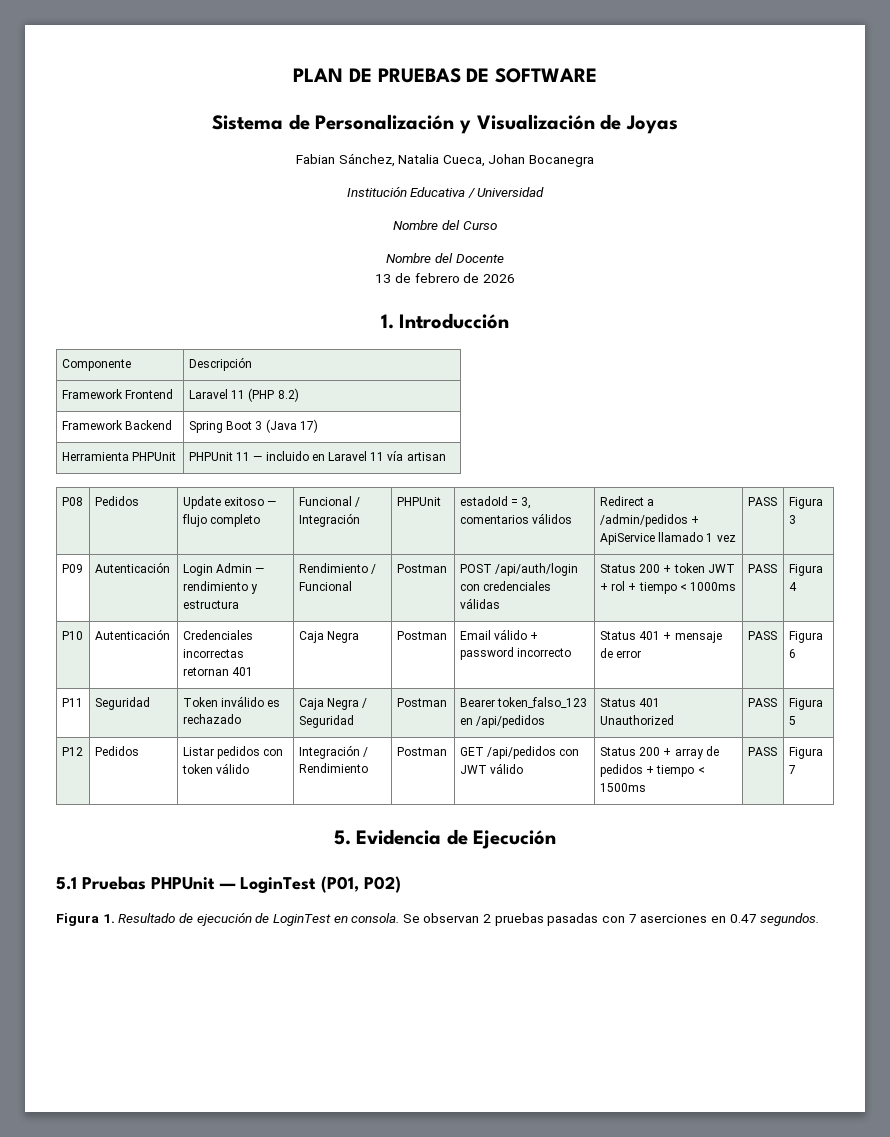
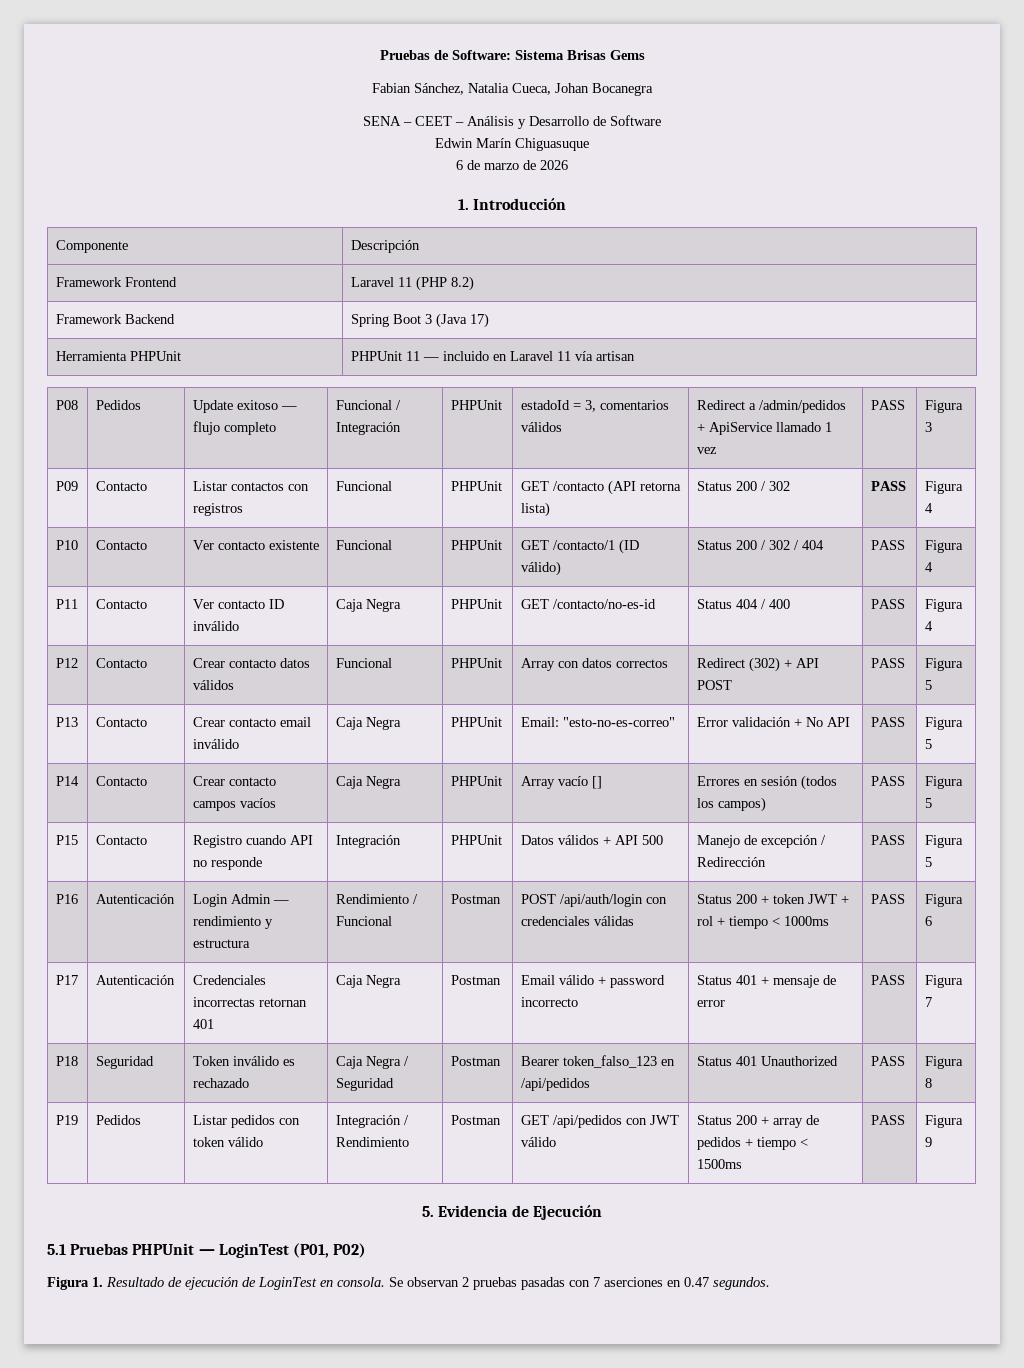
- PLAN DE PRUEBAS DE SOFTWARE
- Sistema de Personalización y Visualización de Joyas
+ Pruebas de Software: Sistema Brisas Gems
- Institución Educativa / Universidad
- Nombre del Curso
- Nombre del Docente
- 13 de febrero de 2026
+ SENA – CEET – Análisis y Desarrollo de Software
+ Edwin Marín Chiguasuque
+ 6 de marzo de 2026
- P09 | Autenticación | Login Admin — rendimiento y estructura | Rendimiento / Funcional | Postman | POST /api/auth/login con credenciales válidas | Status 200 + token JWT + rol + tiempo < 1000ms | PASS | Figura 4
- P10 | Autenticación | Credenciales incorrectas retornan 401 | Caja Negra | Postman | Email válido + password incorrecto | Status 401 + mensaje de error | PASS | Figura 6
- P11 | Seguridad | Token inválido es rechazado | Caja Negra / Seguridad | Postman | Bearer token_falso_123 en /api/pedidos | Status 401 Unauthorized | PASS | Figura 5
- P12 | Pedidos | Listar pedidos con token válido | Integración / Rendimiento | Postman | GET /api/pedidos con JWT válido | Status 200 + array de pedidos + tiempo < 1500ms | PASS | Figura 7
+ P09 | Contacto | Listar contactos con registros | Funcional | PHPUnit | GET /contacto (API retorna lista) | Status 200 / 302 | PASS | Figura 4
+ P10 | Contacto | Ver contacto existente | Funcional | PHPUnit | GET /contacto/1 (ID válido) | Status 200 / 302 / 404 | PASS | Figura 4
+ P11 | Contacto | Ver contacto ID inválido | Caja Negra | PHPUnit | GET /contacto/no-es-id | Status 404 / 400 | PASS | Figura 4
+ P12 | Contacto | Crear contacto datos válidos | Funcional | PHPUnit | Array con datos correctos | Redirect (302) + API POST | PASS | Figura 5
+ P13 | Contacto | Crear contacto email inválido | Caja Negra | PHPUnit | Email: "esto-no-es-correo" | Error validación + No API | PASS | Figura 5
+ P14 | Contacto | Crear contacto campos vacíos | Caja Negra | PHPUnit | Array vacío [] | Errores en sesión (todos los campos) | PASS | Figura 5
+ P15 | Contacto | Registro cuando API no responde | Integración | PHPUnit | Datos válidos + API 500 | Manejo de excepción / Redirección | PASS | Figura 5
+ P16 | Autenticación | Login Admin — rendimiento y estructura | Rendimiento / Funcional | Postman | POST /api/auth/login con credenciales válidas | Status 200 + token JWT + rol + tiempo < 1000ms | PASS | Figura 6
+ P17 | Autenticación | Credenciales incorrectas retornan 401 | Caja Negra | Postman | Email válido + password incorrecto | Status 401 + mensaje de error | PASS | Figura 7
+ P18 | Seguridad | Token inválido es rechazado | Caja Negra / Seguridad | Postman | Bearer token_falso_123 en /api/pedidos | Status 401 Unauthorized | PASS | Figura 8
+ P19 | Pedidos | Listar pedidos con token válido | Integración / Rendimiento | Postman | GET /api/pedidos con JWT válido | Status 200 + array de pedidos + tiempo < 1500ms | PASS | Figura 9

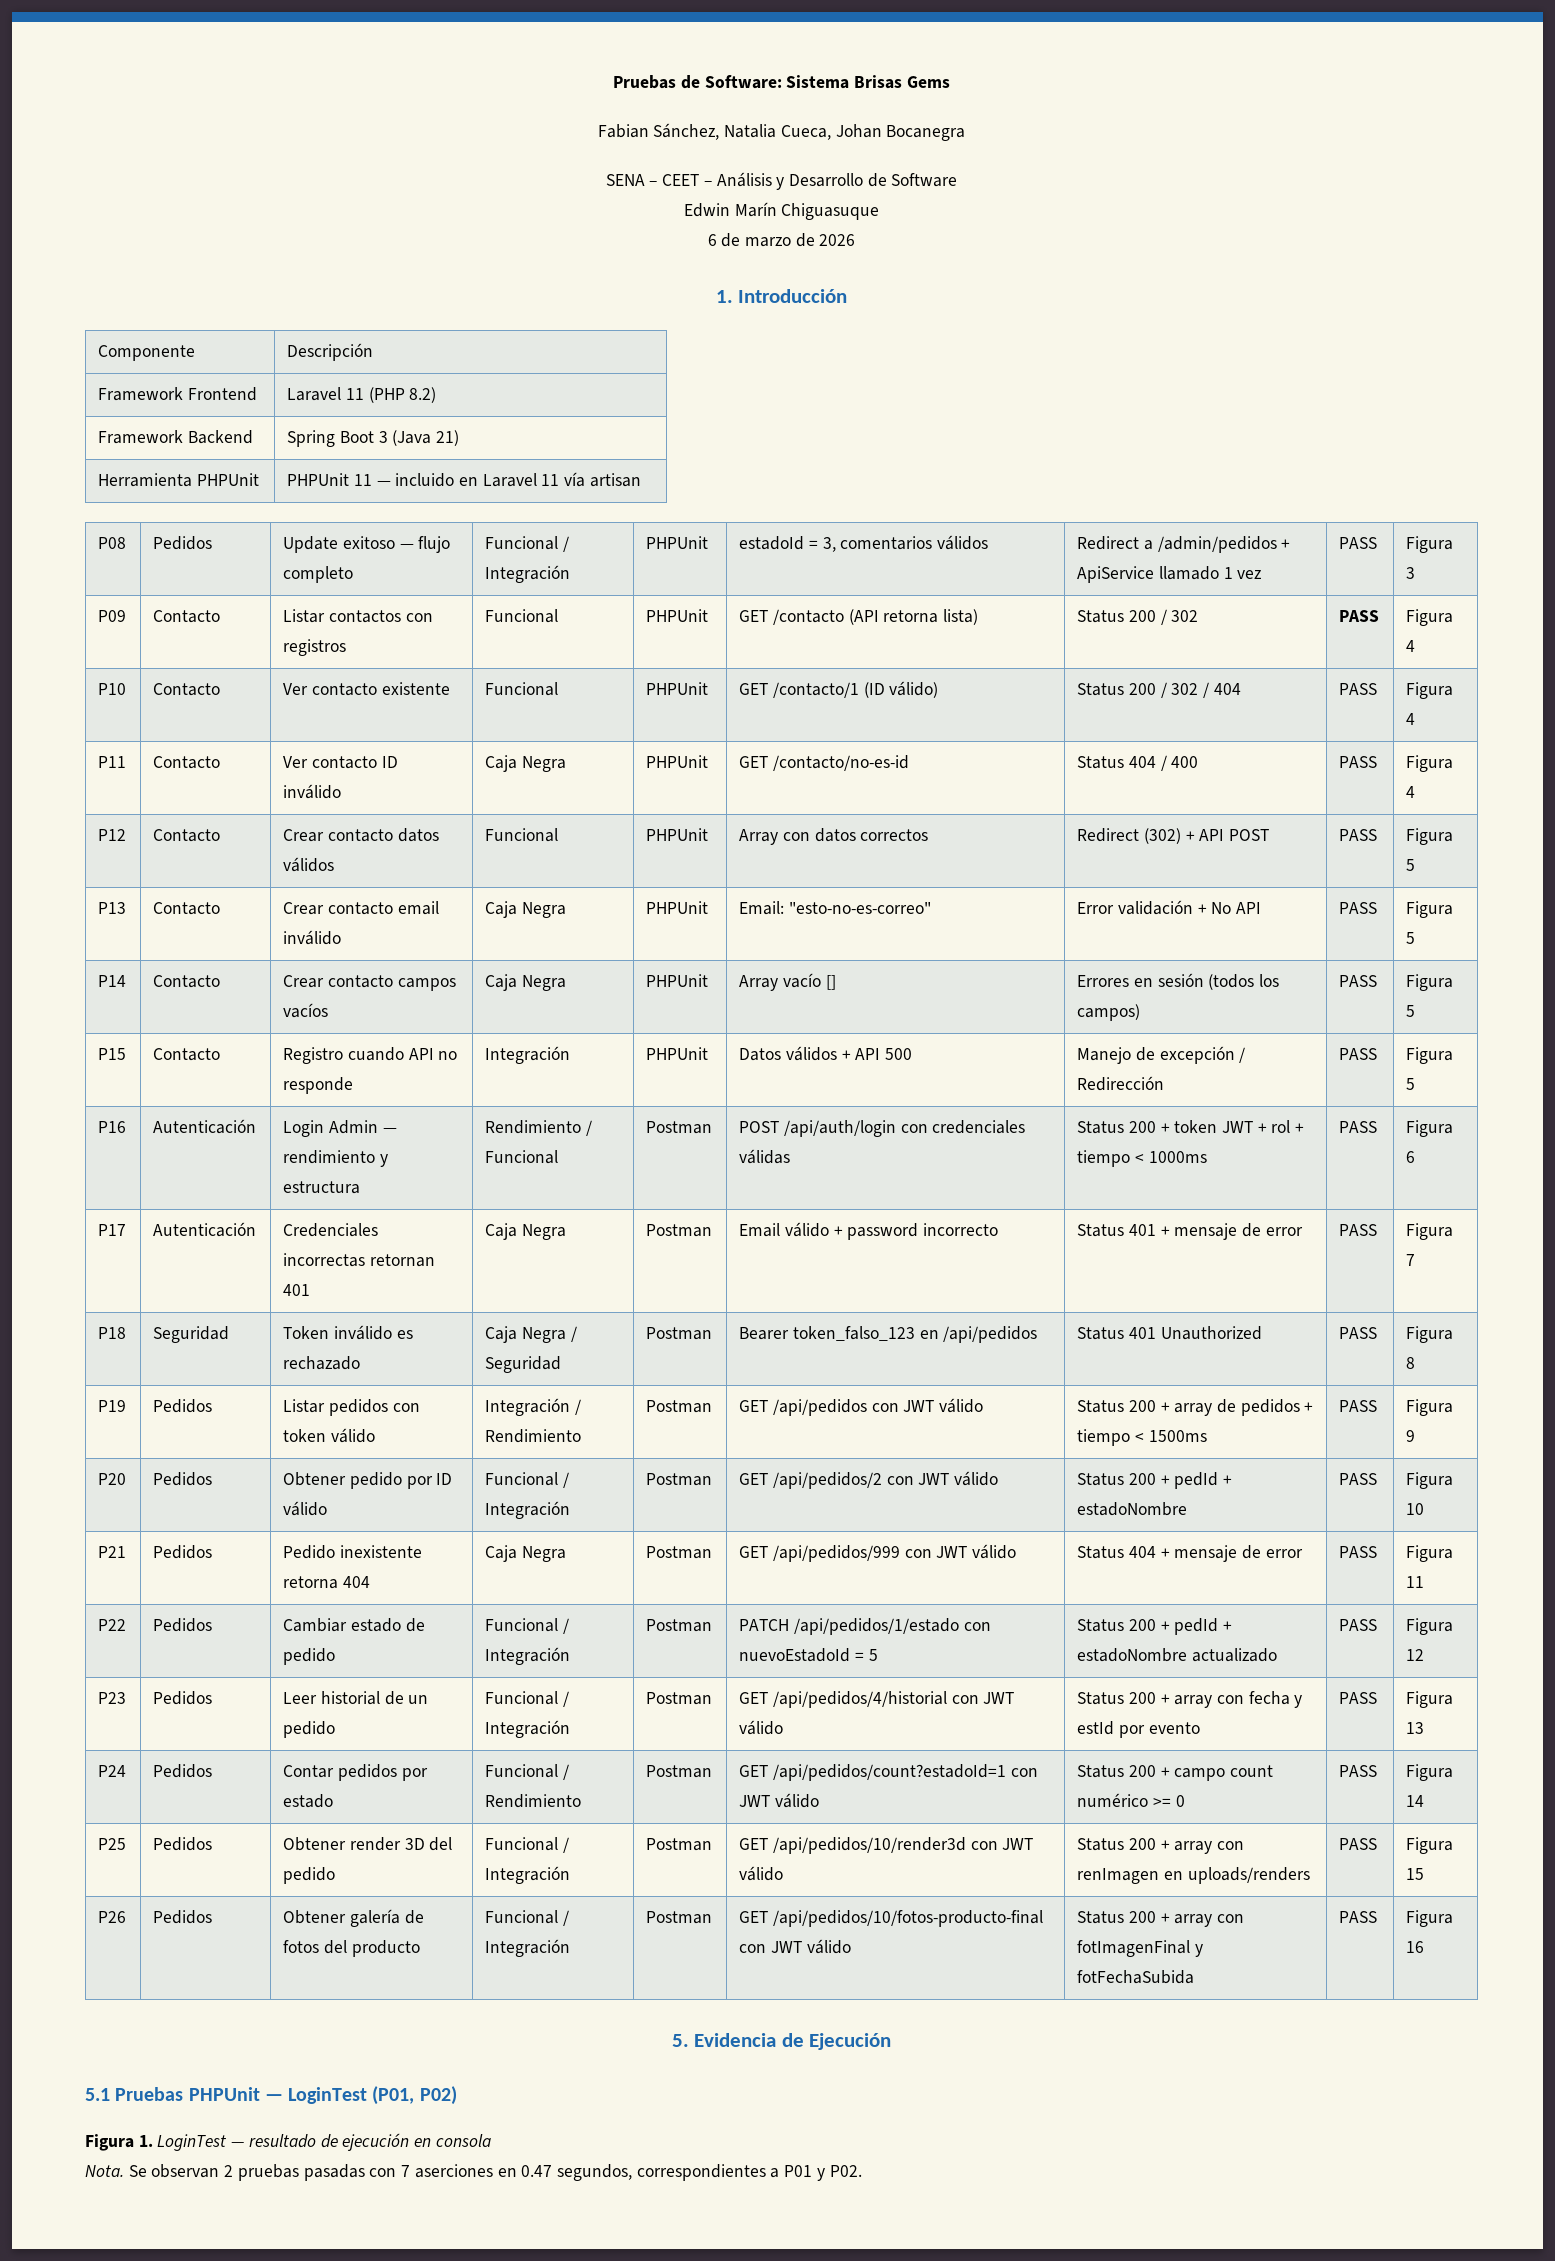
- Framework Backend | Spring Boot 3 (Java 17)
+ Framework Backend | Spring Boot 3 (Java 21)
+ P20 | Pedidos | Obtener pedido por ID válido | Funcional / Integración | Postman | GET /api/pedidos/2 con JWT válido | Status 200 + pedId + estadoNombre | PASS | Figura 10
+ P21 | Pedidos | Pedido inexistente retorna 404 | Caja Negra | Postman | GET /api/pedidos/999 con JWT válido | Status 404 + mensaje de error | PASS | Figura 11
+ P22 | Pedidos | Cambiar estado de pedido | Funcional / Integración | Postman | PATCH /api/pedidos/1/estado con nuevoEstadoId = 5 | Status 200 + pedId + estadoNombre actualizado | PASS | Figura 12
+ P23 | Pedidos | Leer historial de un pedido | Funcional / Integración | Postman | GET /api/pedidos/4/historial con JWT válido | Status 200 + array con fecha y estId por evento | PASS | Figura 13
+ P24 | Pedidos | Contar pedidos por estado | Funcional / Rendimiento | Postman | GET /api/pedidos/count?estadoId=1 con JWT válido | Status 200 + campo count numérico >= 0 | PASS | Figura 14
+ P25 | Pedidos | Obtener render 3D del pedido | Funcional / Integración | Postman | GET /api/pedidos/10/render3d con JWT válido | Status 200 + array con renImagen en uploads/renders | PASS | Figura 15
+ P26 | Pedidos | Obtener galería de fotos del producto | Funcional / Integración | Postman | GET /api/pedidos/10/fotos-producto-final con JWT válido | Status 200 + array con fotImagenFinal y fotFechaSubida | PASS | Figura 16
- Figura 1. Resultado de ejecución de LoginTest en consola.
+ Figura 1. LoginTest — resultado de ejecución en consola
+ Nota.
- Se observan 2 pruebas pasadas con 7 aserciones en 0.47 segundos.
+ Se observan 2 pruebas pasadas con 7 aserciones en 0.47 segundos, correspondientes a P01 y P02.

